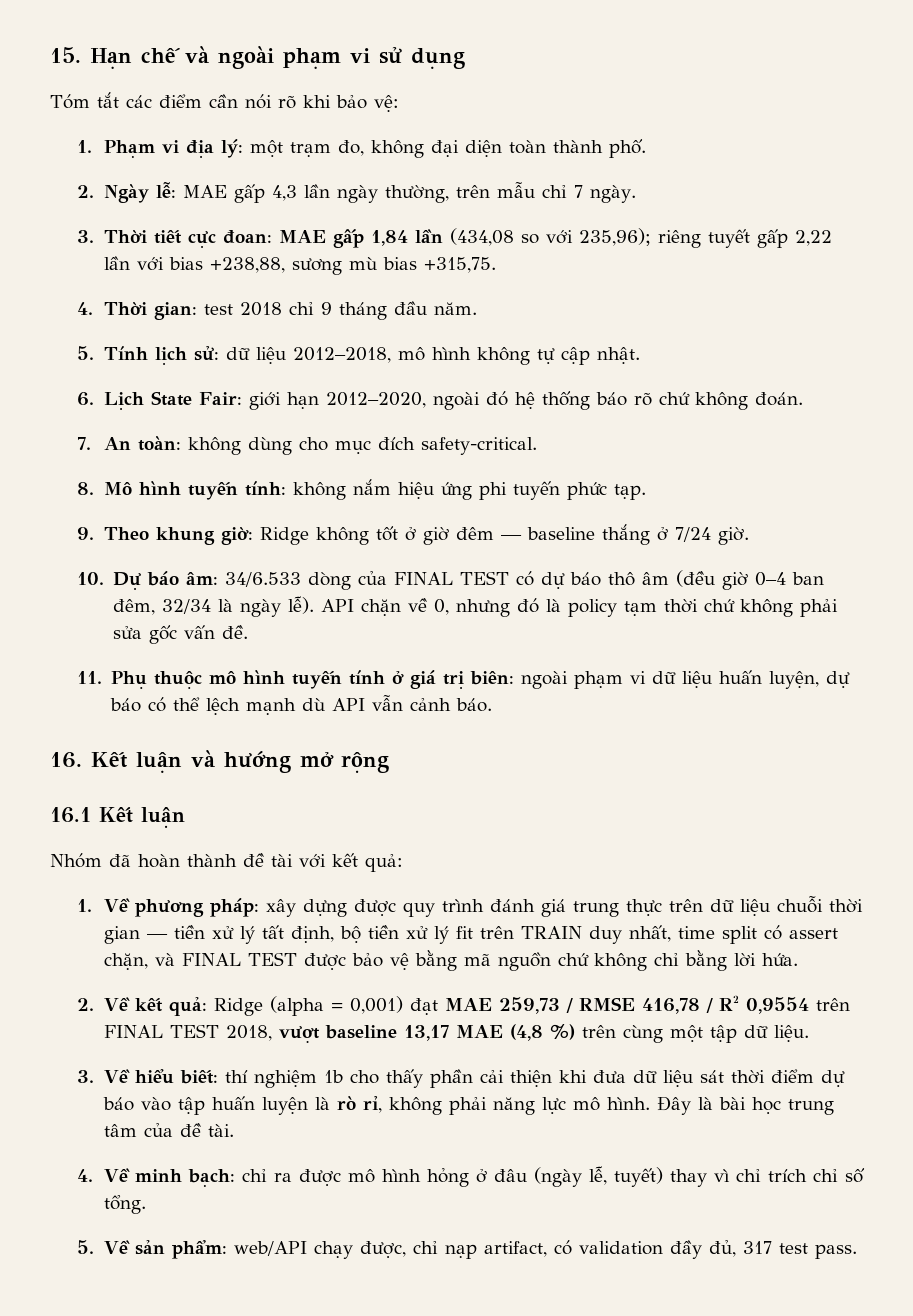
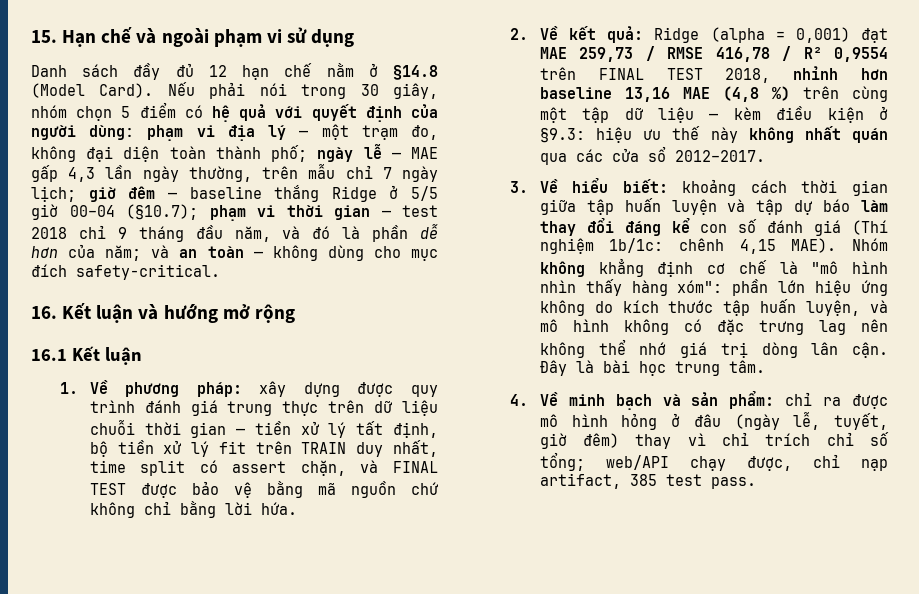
- Tóm tắt các điểm cần nói rõ khi bảo vệ:
- 1. Phạm vi địa lý: một trạm đo, không đại diện toàn thành phố.
- 2. Ngày lễ: MAE gấp 4,3 lần ngày thường, trên mẫu chỉ 7 ngày.
- 3. Thời tiết cực đoan: MAE gấp 1,84 lần (434,08 so với 235,96); riêng tuyết gấp 2,22 lần với bias +238,88, sương mù bias +315,75.
- 4. Thời gian: test 2018 chỉ 9 tháng đầu năm.
- 5. Tính lịch sử: dữ liệu 2012–2018, mô hình không tự cập nhật.
- 6. Lịch State Fair: giới hạn 2012–2020, ngoài đó hệ thống báo rõ chứ không đoán.
- 7. An toàn: không dùng cho mục đích safety-critical.
+ Danh sách đầy đủ 12 hạn chế nằm ở §14.8 (Model Card). Nếu phải nói trong 30 giây, nhóm chọn 5 điểm có hệ quả với quyết định của người dùng: phạm vi địa lý — một trạm đo, không đại diện toàn thành phố; ngày lễ — MAE gấp 4,3 lần ngày thường, trên mẫu chỉ 7 ngày lịch; giờ đêm — baseline thắng Ridge ở 5/5 giờ 00–04 (§10.7); phạm vi thời gian — test 2018 chỉ 9 tháng đầu năm, và đó là phần dễ hơn của năm; và an toàn — không dùng cho mục đích safety-critical.
- 8. Mô hình tuyến tính: không nắm hiệu ứng phi tuyến phức tạp.
- 9. Theo khung giờ: Ridge không tốt ở giờ đêm — baseline thắng ở 7/24 giờ.
- 10. Dự báo âm: 34/6.533 dòng của FINAL TEST có dự báo thô âm (đều giờ 0–4 ban đêm, 32/34 là ngày lễ). API chặn về 0, nhưng đó là policy tạm thời chứ không phải sửa gốc vấn đề.
- 11. Phụ thuộc mô hình tuyến tính ở giá trị biên: ngoài phạm vi dữ liệu huấn luyện, dự báo có thể lệch mạnh dù API vẫn cảnh báo.
- Nhóm đã hoàn thành đề tài với kết quả:
- 2. Về kết quả: Ridge (alpha = 0,001) đạt MAE 259,73 / RMSE 416,78 / R² 0,9554 trên FINAL TEST 2018, vượt baseline 13,17 MAE (4,8 %) trên cùng một tập dữ liệu.
- 3. Về hiểu biết: thí nghiệm 1b cho thấy phần cải thiện khi đưa dữ liệu sát thời điểm dự báo vào tập huấn luyện là rò rỉ, không phải năng lực mô hình.
+ 2. Về kết quả: Ridge (alpha = 0,001) đạt MAE 259,73 / RMSE 416,78 / R² 0,9554 trên FINAL TEST 2018, nhỉnh hơn baseline 13,16 MAE (4,8 %) trên cùng một tập dữ liệu — kèm điều kiện ở §9.3: hiệu ưu thế này không nhất quán qua các cửa sổ 2012–2017.
+ 3. Về hiểu biết: khoảng cách thời gian giữa tập huấn luyện và tập dự báo làm thay đổi đáng kể con số đánh giá (Thí nghiệm 1b/1c: chênh 4,15 MAE). Nhóm không khẳng định cơ chế là "mô hình nhìn thấy hàng xóm": phần lớn hiệu ứng không do kích thước tập huấn luyện, và mô hình không có đặc trưng lag nên không thể nhớ giá trị dòng lân cận.
- Đây là bài học trung tâm của đề tài.
+ Đây là bài học trung tâm.
- 4. Về minh bạch: chỉ ra được mô hình hỏng ở đâu (ngày lễ, tuyết) thay vì chỉ trích chỉ số tổng.
- 5. Về sản phẩm: web/API chạy được, chỉ nạp artifact, có validation đầy đủ, 317 test pass.
+ 4. Về minh bạch và sản phẩm: chỉ ra được mô hình hỏng ở đâu (ngày lễ, tuyết, giờ đêm) thay vì chỉ trích chỉ số tổng; web/API chạy được, chỉ nạp artifact, 385 test pass.

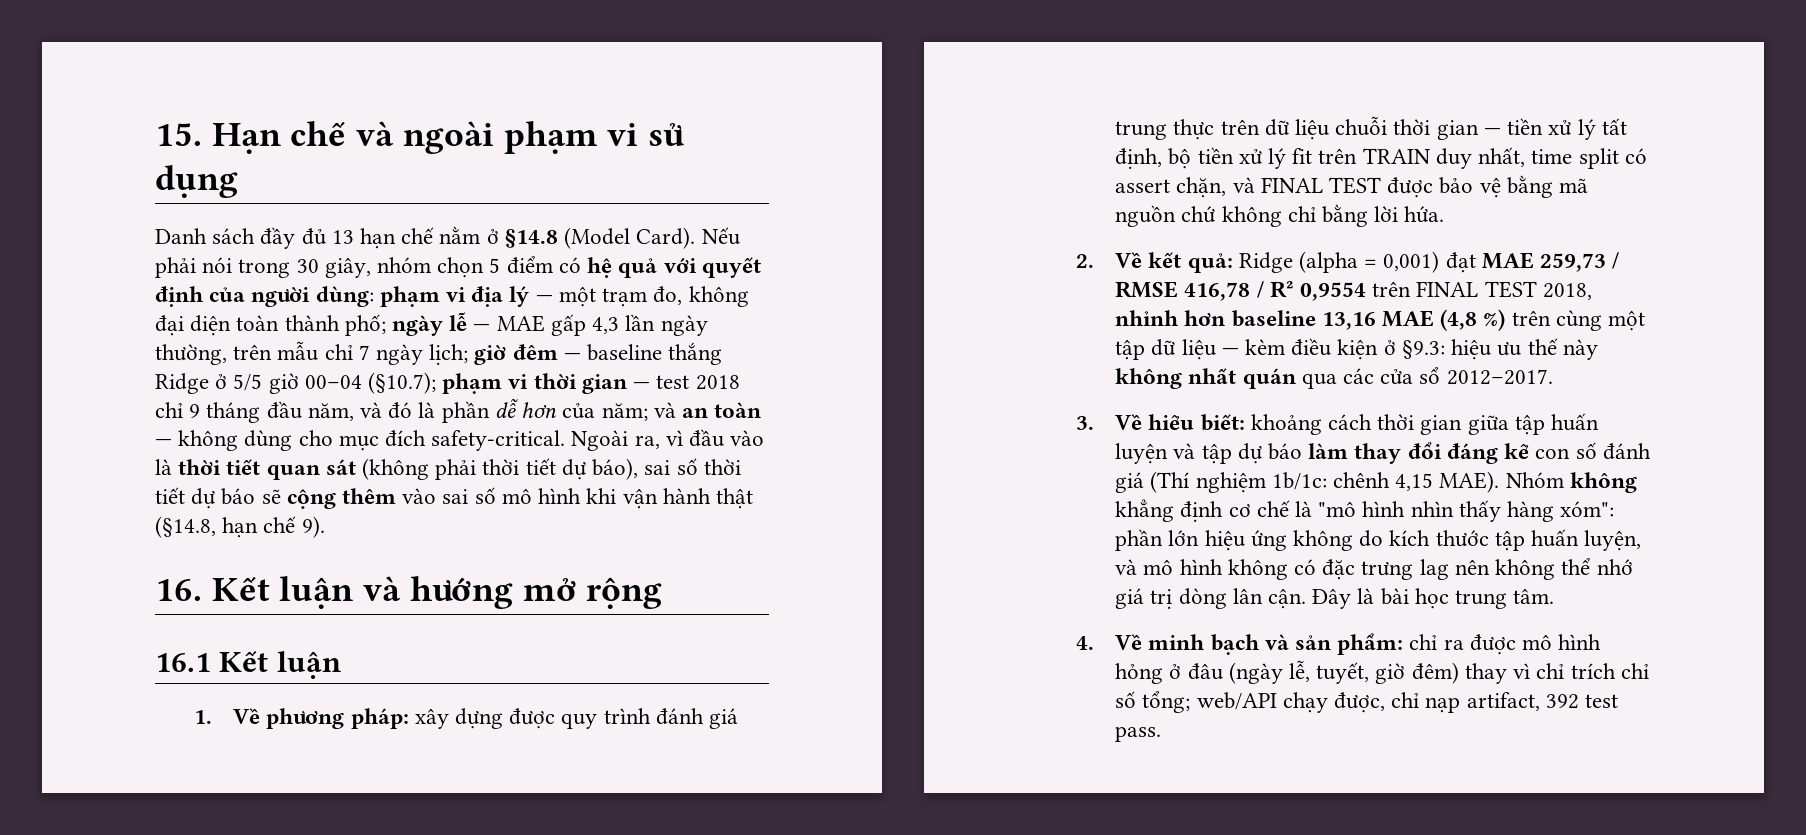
- Danh sách đầy đủ 12 hạn chế nằm ở §14.8 (Model Card).
+ Danh sách đầy đủ 13 hạn chế nằm ở §14.8 (Model Card).
+ Ngoài ra, vì đầu vào là thời tiết quan sát (không phải thời tiết dự báo), sai số thời tiết dự báo sẽ cộng thêm vào sai số mô hình khi vận hành thật (§14.8, hạn chế 9).
- 4. Về minh bạch và sản phẩm: chỉ ra được mô hình hỏng ở đâu (ngày lễ, tuyết, giờ đêm) thay vì chỉ trích chỉ số tổng; web/API chạy được, chỉ nạp artifact, 385 test pass.
+ 4. Về minh bạch và sản phẩm: chỉ ra được mô hình hỏng ở đâu (ngày lễ, tuyết, giờ đêm) thay vì chỉ trích chỉ số tổng; web/API chạy được, chỉ nạp artifact, 392 test pass.

